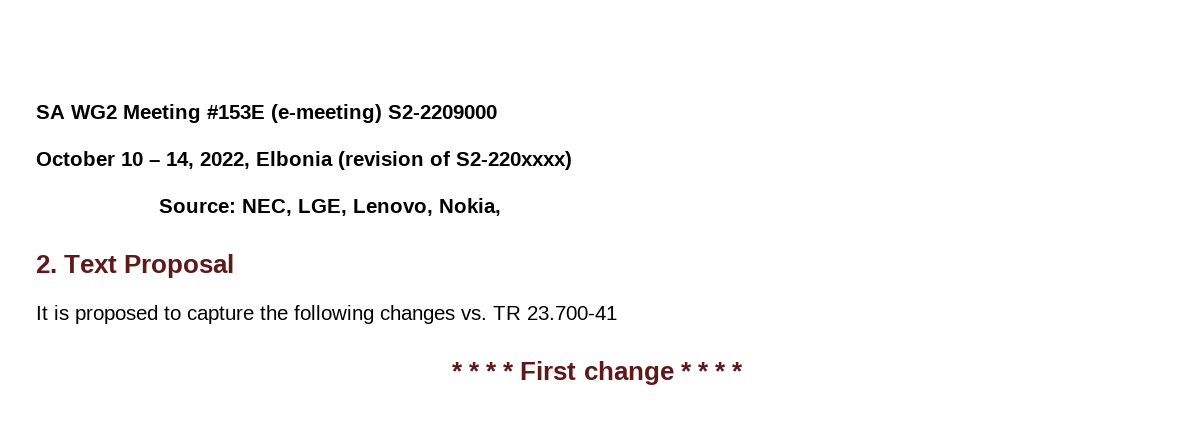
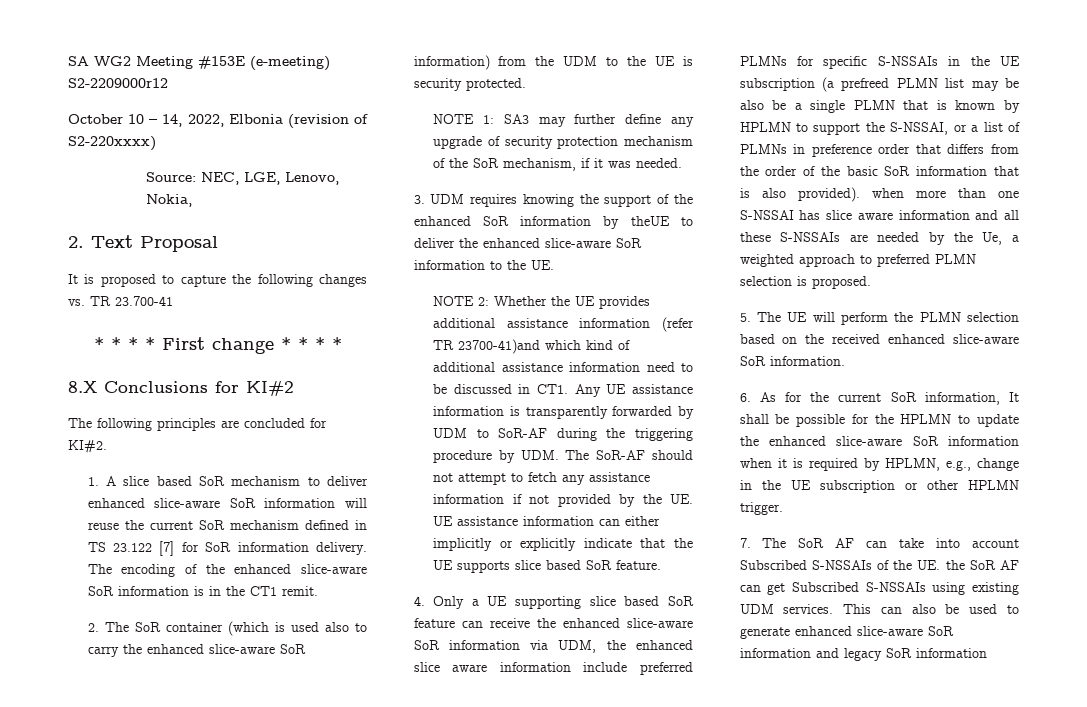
- SA WG2 Meeting #153E (e-meeting) S2-2209000
+ SA WG2 Meeting #153E (e-meeting) S2-2209000r12
+ 8.X Conclusions for KI#2
+ The following principles are concluded for KI#2.
+ 1. A slice based SoR mechanism to deliver enhanced slice-aware SoR information will reuse the current SoR mechanism defined in TS 23.122 [7] for SoR information delivery. The encoding of the enhanced slice-aware SoR information is in the CT1 remit.
+ 2. The SoR container (which is used also to carry the enhanced slice-aware SoR information) from the UDM to the UE is security protected.
+ NOTE 1: SA3 may further define any upgrade of security protection mechanism of the SoR mechanism, if it was needed.
+ 3. UDM requires knowing the support of the enhanced SoR information by theUE to deliver the enhanced slice-aware SoR information to the UE.
+ NOTE 2: Whether the UE provides additional assistance information (refer TR 23700-41)and which kind of additional assistance information need to be discussed in CT1. Any UE assistance information is transparently forwarded by UDM to SoR-AF during the triggering procedure by UDM. The SoR-AF should not attempt to fetch any assistance information if not provided by the UE. UE assistance information can either implicitly or explicitly indicate that the UE supports slice based SoR feature.
+ 4. Only a UE supporting slice based SoR feature can receive the enhanced slice-aware SoR information via UDM, the enhanced slice aware information include preferred PLMNs for specific S-NSSAIs in the UE subscription (a prefreed PLMN list may be also be a single PLMN that is known by HPLMN to support the S-NSSAI, or a list of PLMNs in preference order that differs from the order of the basic SoR information that is also provided). when more than one S-NSSAI has slice aware information and all these S-NSSAIs are needed by the Ue, a weighted approach to preferred PLMN selection is proposed.
+ 5. The UE will perform the PLMN selection based on the received enhanced slice-aware SoR information.
+ 6. As for the current SoR information, It shall be possible for the HPLMN to update the enhanced slice-aware SoR information when it is required by HPLMN, e.g., change in the UE subscription or other HPLMN trigger.
+ 7. The SoR AF can take into account Subscribed S-NSSAIs of the UE. the SoR AF can get Subscribed S-NSSAIs using existing UDM services. This can also be used to generate enhanced slice-aware SoR information and legacy SoR information

